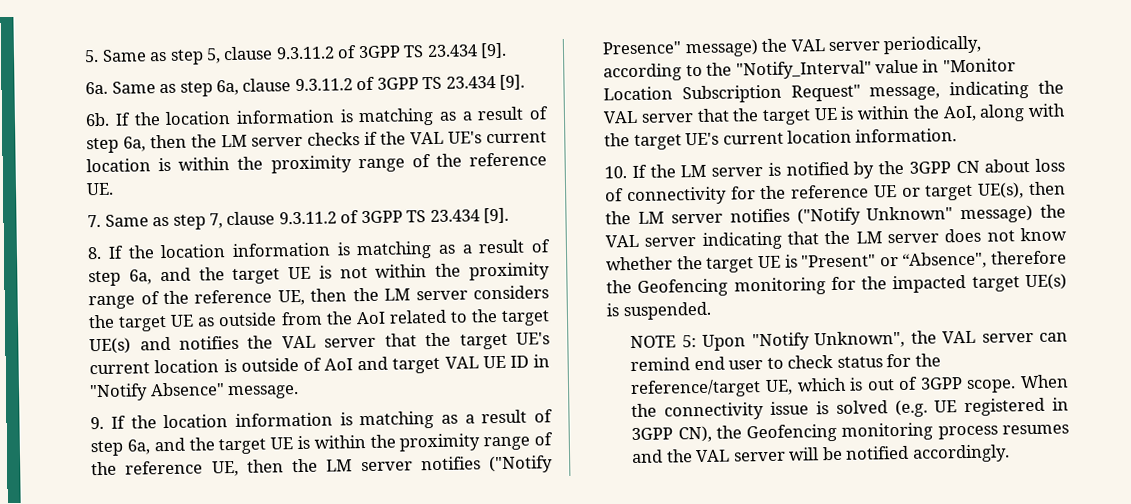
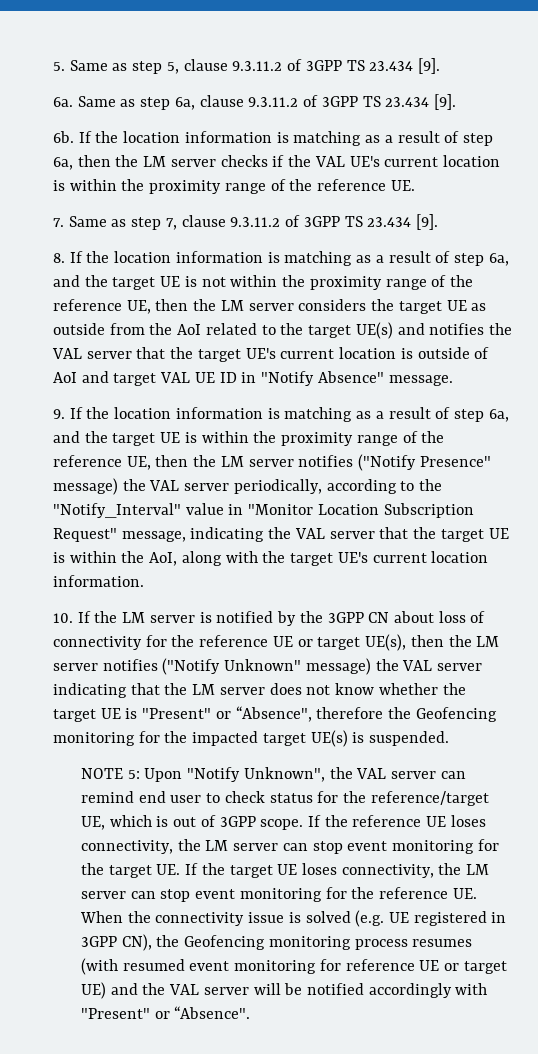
- When the connectivity issue is solved (e.g. UE registered in 3GPP CN), the Geofencing monitoring process resumes and the VAL server will be notified accordingly.
+ If the reference UE loses connectivity, the LM server can stop event monitoring for the target UE. If the target UE loses connectivity, the LM server can stop event monitoring for the reference UE. When the connectivity issue is solved (e.g. UE registered in 3GPP CN), the Geofencing monitoring process resumes (with resumed event monitoring for reference UE or target UE) and the VAL server will be notified accordingly with "Present" or “Absence".

